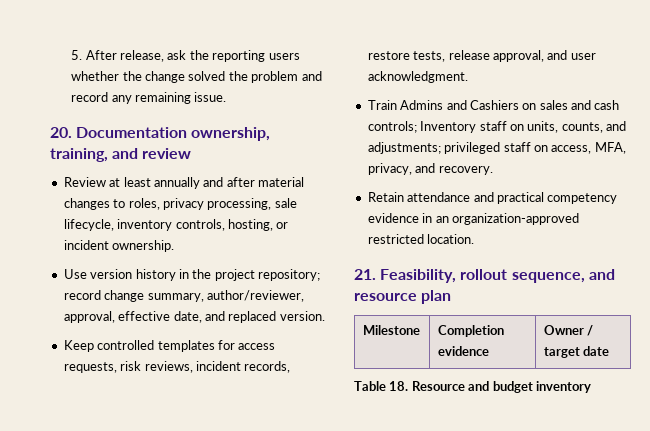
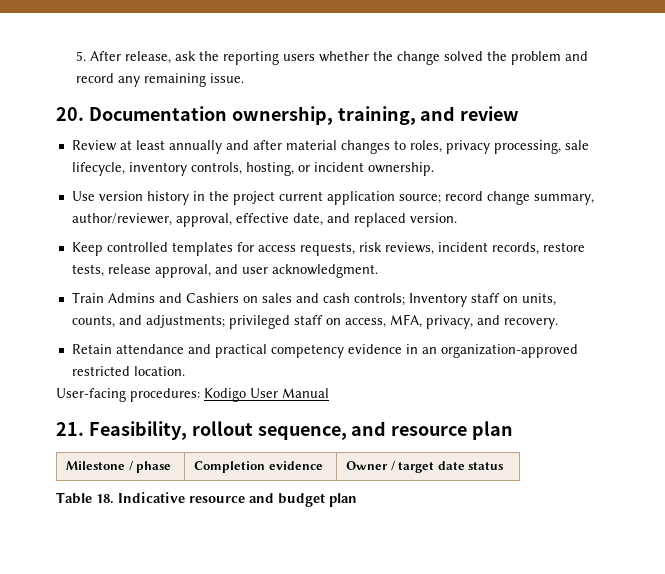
- Use version history in the project repository; record change summary, author/reviewer, approval, effective date, and replaced version.
+ Use version history in the project current application source; record change summary, author/reviewer, approval, effective date, and replaced version.
+ User-facing procedures: Kodigo User Manual
- Milestone | Completion evidence | Owner / target date
+ Milestone / phase | Completion evidence | Owner / target date status
- Table 18. Resource and budget inventory
+ Table 18. Indicative resource and budget plan

